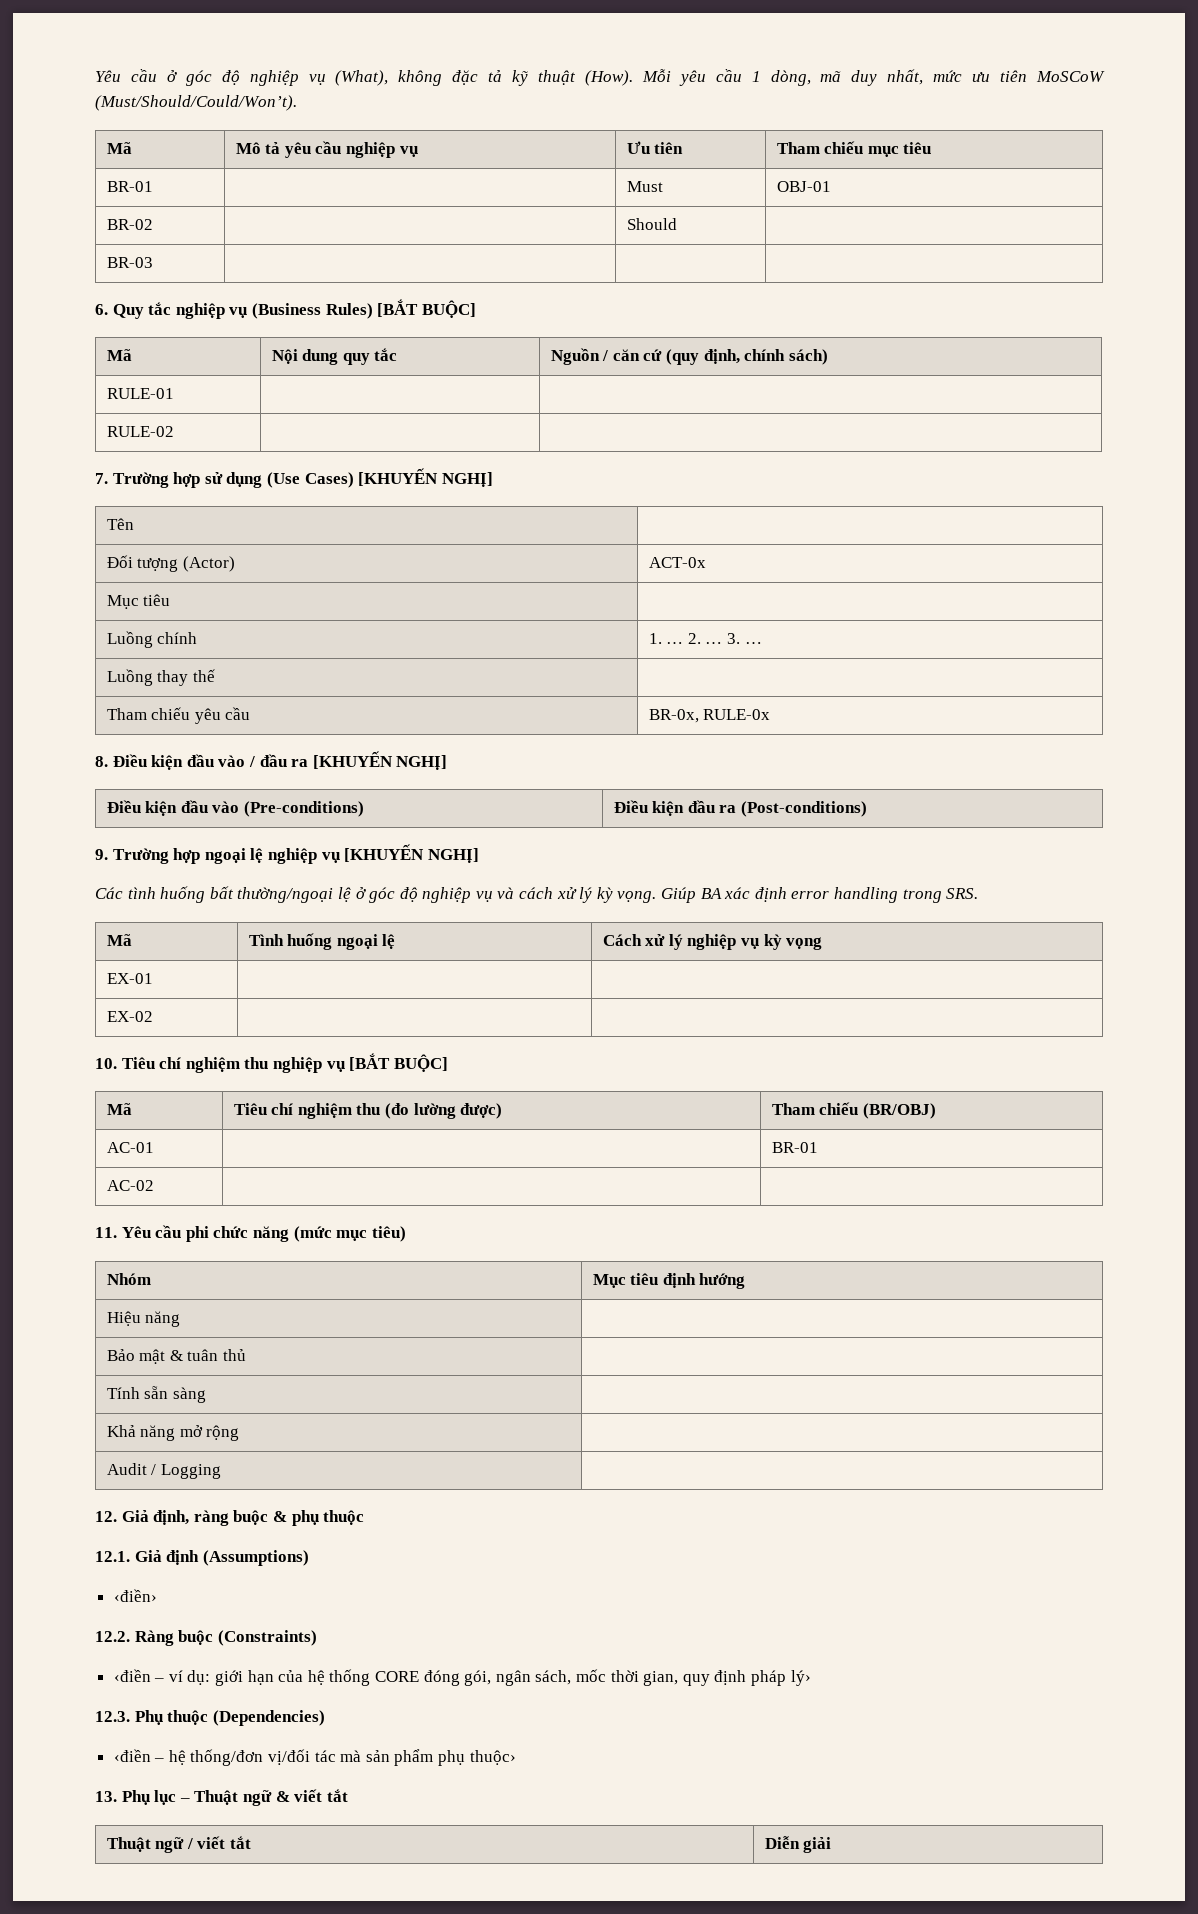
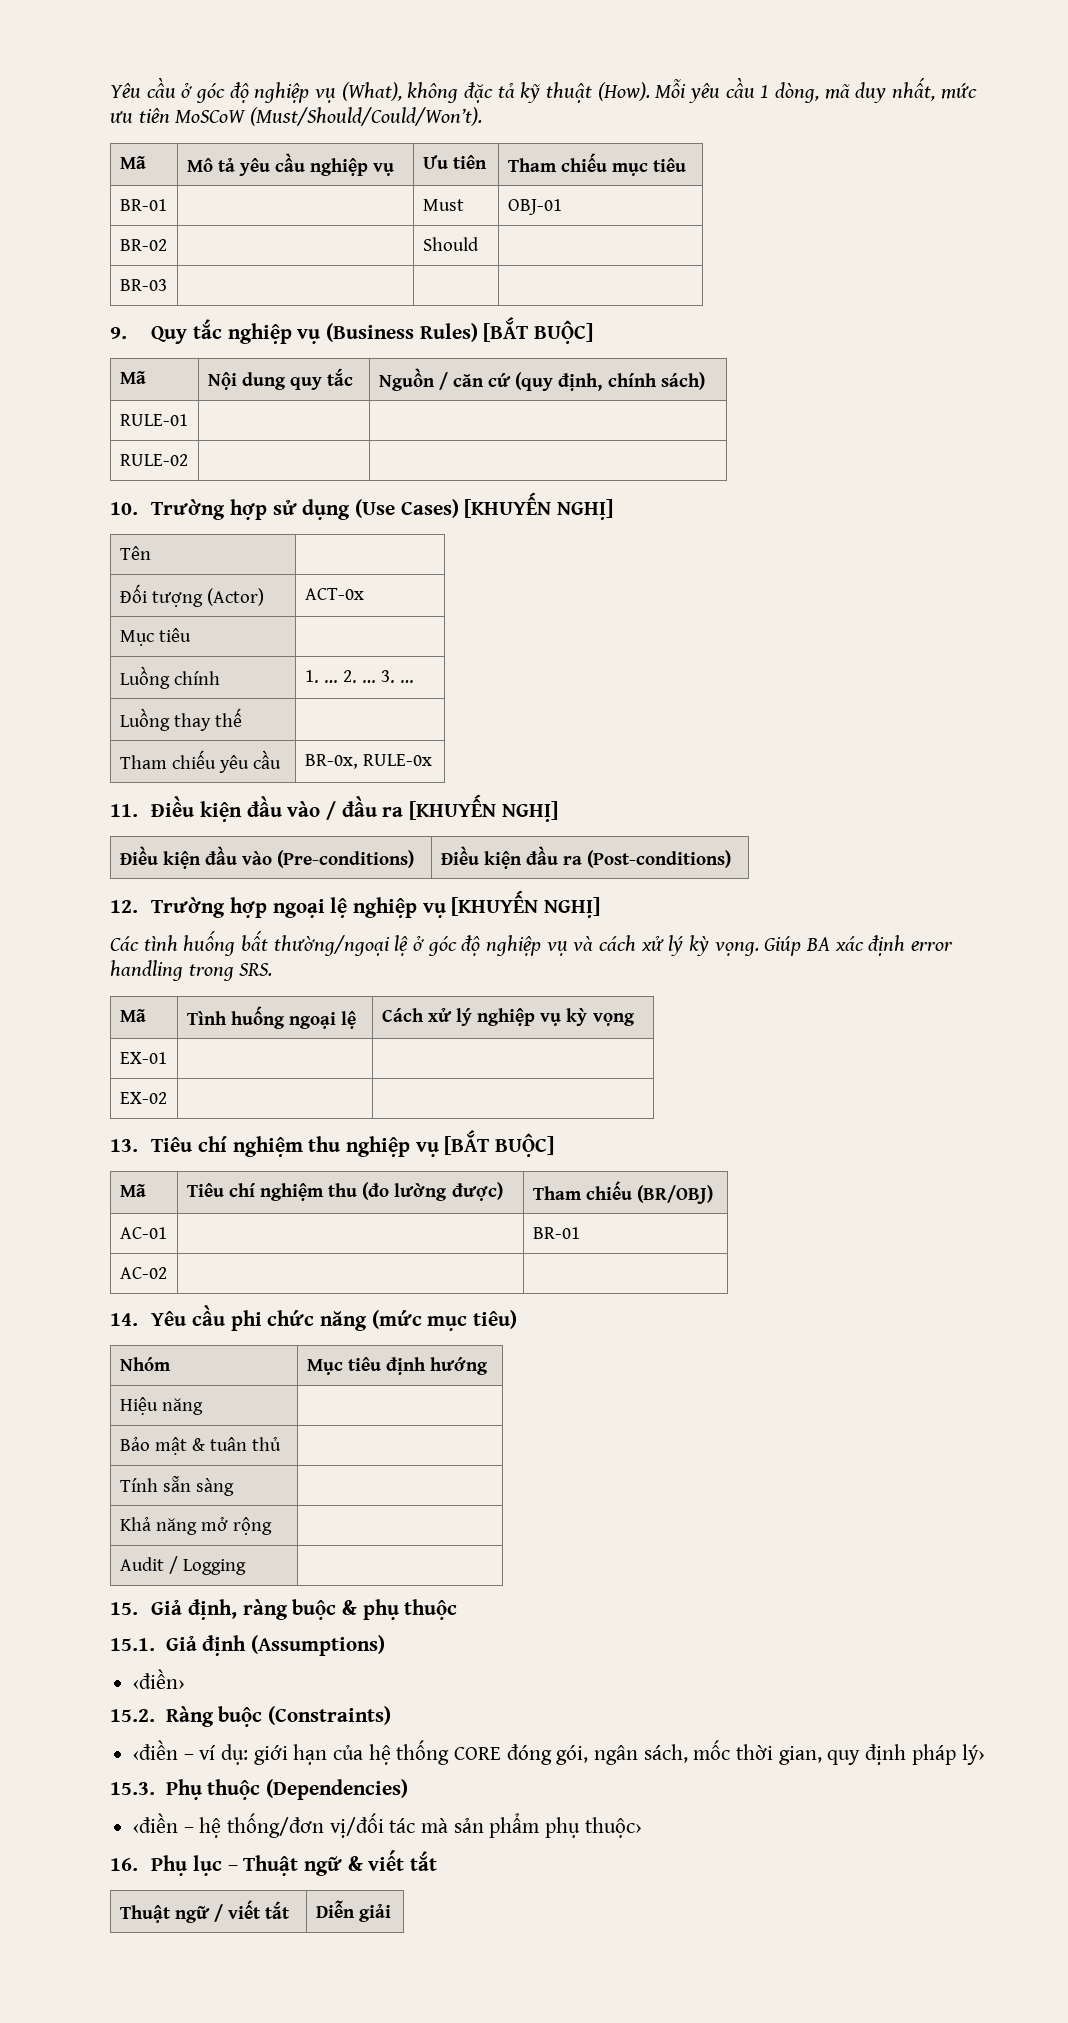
- 6. Quy tắc nghiệp vụ (Business Rules) [BẮT BUỘC]
+ 9. Quy tắc nghiệp vụ (Business Rules) [BẮT BUỘC]
- 7. Trường hợp sử dụng (Use Cases) [KHUYẾN NGHỊ]
+ 10. Trường hợp sử dụng (Use Cases) [KHUYẾN NGHỊ]
- 8. Điều kiện đầu vào / đầu ra [KHUYẾN NGHỊ]
+ 11. Điều kiện đầu vào / đầu ra [KHUYẾN NGHỊ]
- 9. Trường hợp ngoại lệ nghiệp vụ [KHUYẾN NGHỊ]
+ 12. Trường hợp ngoại lệ nghiệp vụ [KHUYẾN NGHỊ]
- 10. Tiêu chí nghiệm thu nghiệp vụ [BẮT BUỘC]
+ 13. Tiêu chí nghiệm thu nghiệp vụ [BẮT BUỘC]
- 11. Yêu cầu phi chức năng (mức mục tiêu)
+ 14. Yêu cầu phi chức năng (mức mục tiêu)
- 12. Giả định, ràng buộc & phụ thuộc
+ 15. Giả định, ràng buộc & phụ thuộc
- 12.1. Giả định (Assumptions)
+ 15.1. Giả định (Assumptions)
- 12.2. Ràng buộc (Constraints)
+ 15.2. Ràng buộc (Constraints)
- 12.3. Phụ thuộc (Dependencies)
+ 15.3. Phụ thuộc (Dependencies)
- 13. Phụ lục – Thuật ngữ & viết tắt
+ 16. Phụ lục – Thuật ngữ & viết tắt

